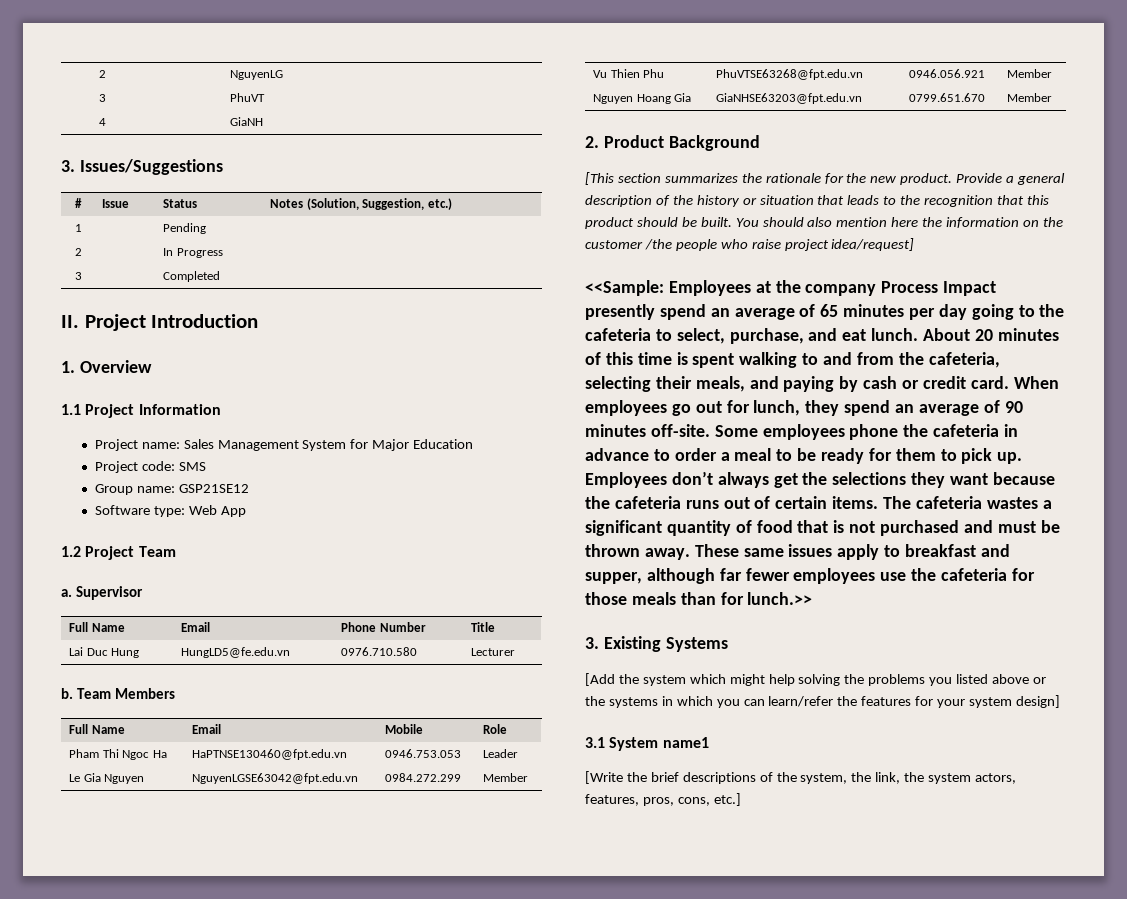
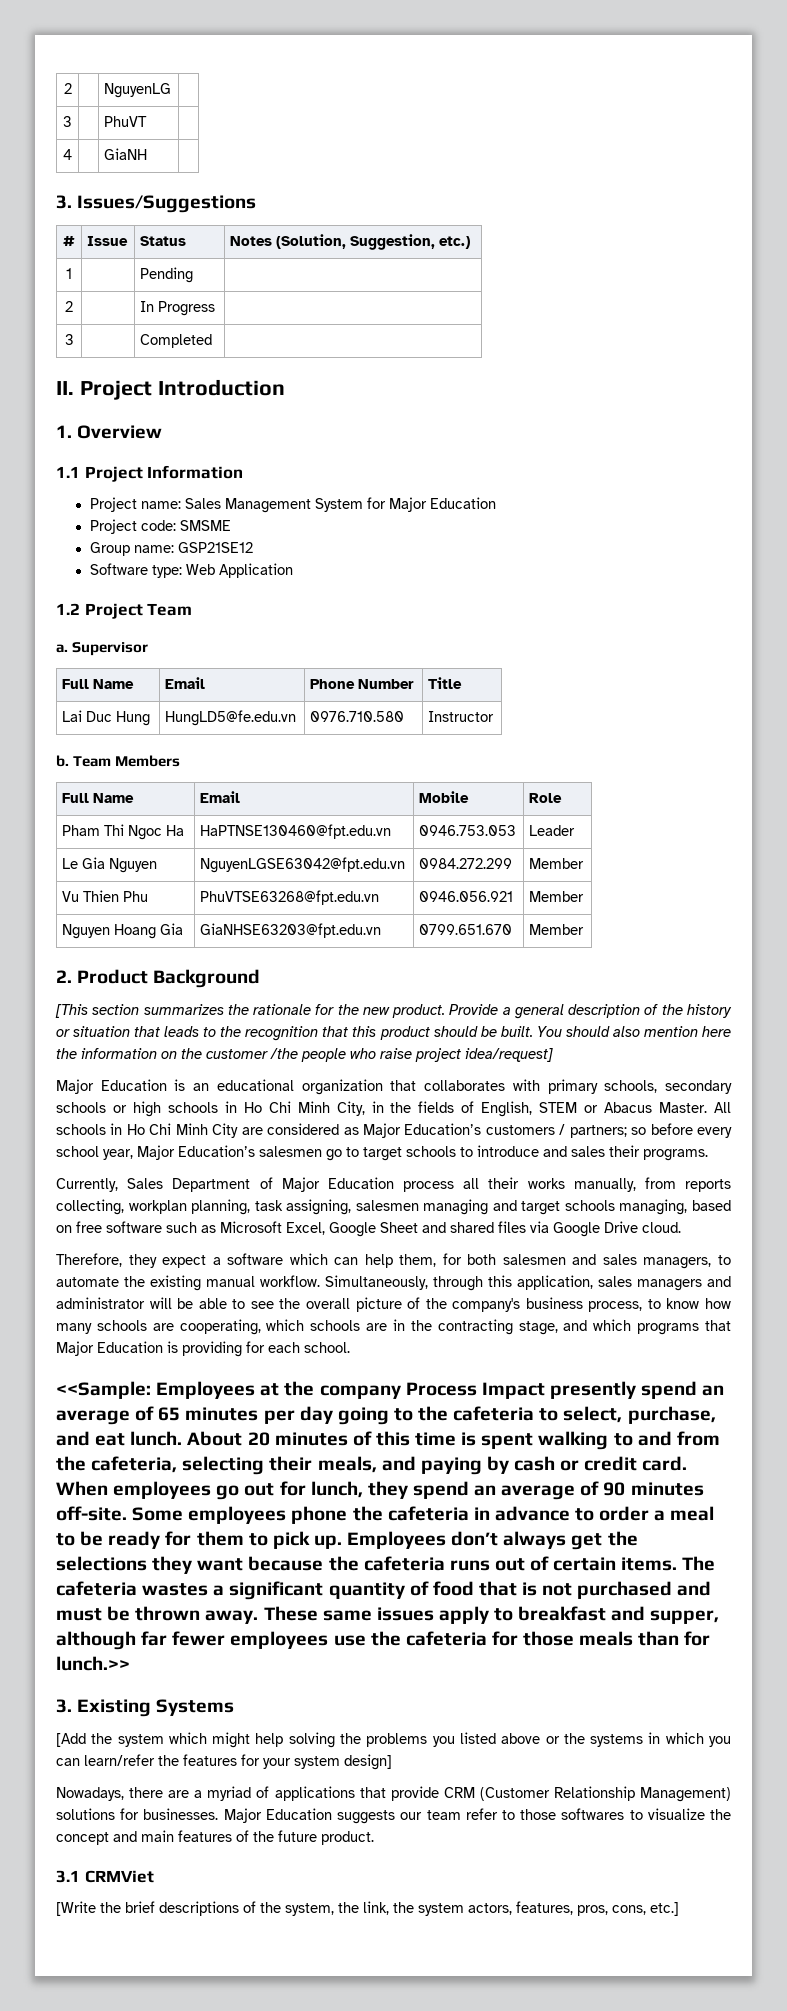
- Project code: SMS
+ Project code: SMSME
- Software type: Web App
+ Software type: Web Application
- Lai Duc Hung | HungLD5@fe.edu.vn | 0976.710.580 | Lecturer
+ Lai Duc Hung | HungLD5@fe.edu.vn | 0976.710.580 | Instructor
+ Major Education is an educational organization that collaborates with primary schools, secondary schools or high schools in Ho Chi Minh City, in the fields of English, STEM or Abacus Master. All schools in Ho Chi Minh City are considered as Major Education’s customers / partners; so before every school year, Major Education’s salesmen go to target schools to introduce and sales their programs.
+ Currently, Sales Department of Major Education process all their works manually, from reports collecting, workplan planning, task assigning, salesmen managing and target schools managing, based on free software such as Microsoft Excel, Google Sheet and shared files via Google Drive cloud.
+ Therefore, they expect a software which can help them, for both salesmen and sales managers, to automate the existing manual workflow. Simultaneously, through this application, sales managers and administrator will be able to see the overall picture of the company's business process, to know how many schools are cooperating, which schools are in the contracting stage, and which programs that Major Education is providing for each school.
+ Nowadays, there are a myriad of applications that provide CRM (Customer Relationship Management) solutions for businesses. Major Education suggests our team refer to those softwares to visualize the concept and main features of the future product.
- 3.1 System name1
+ 3.1 CRMViet

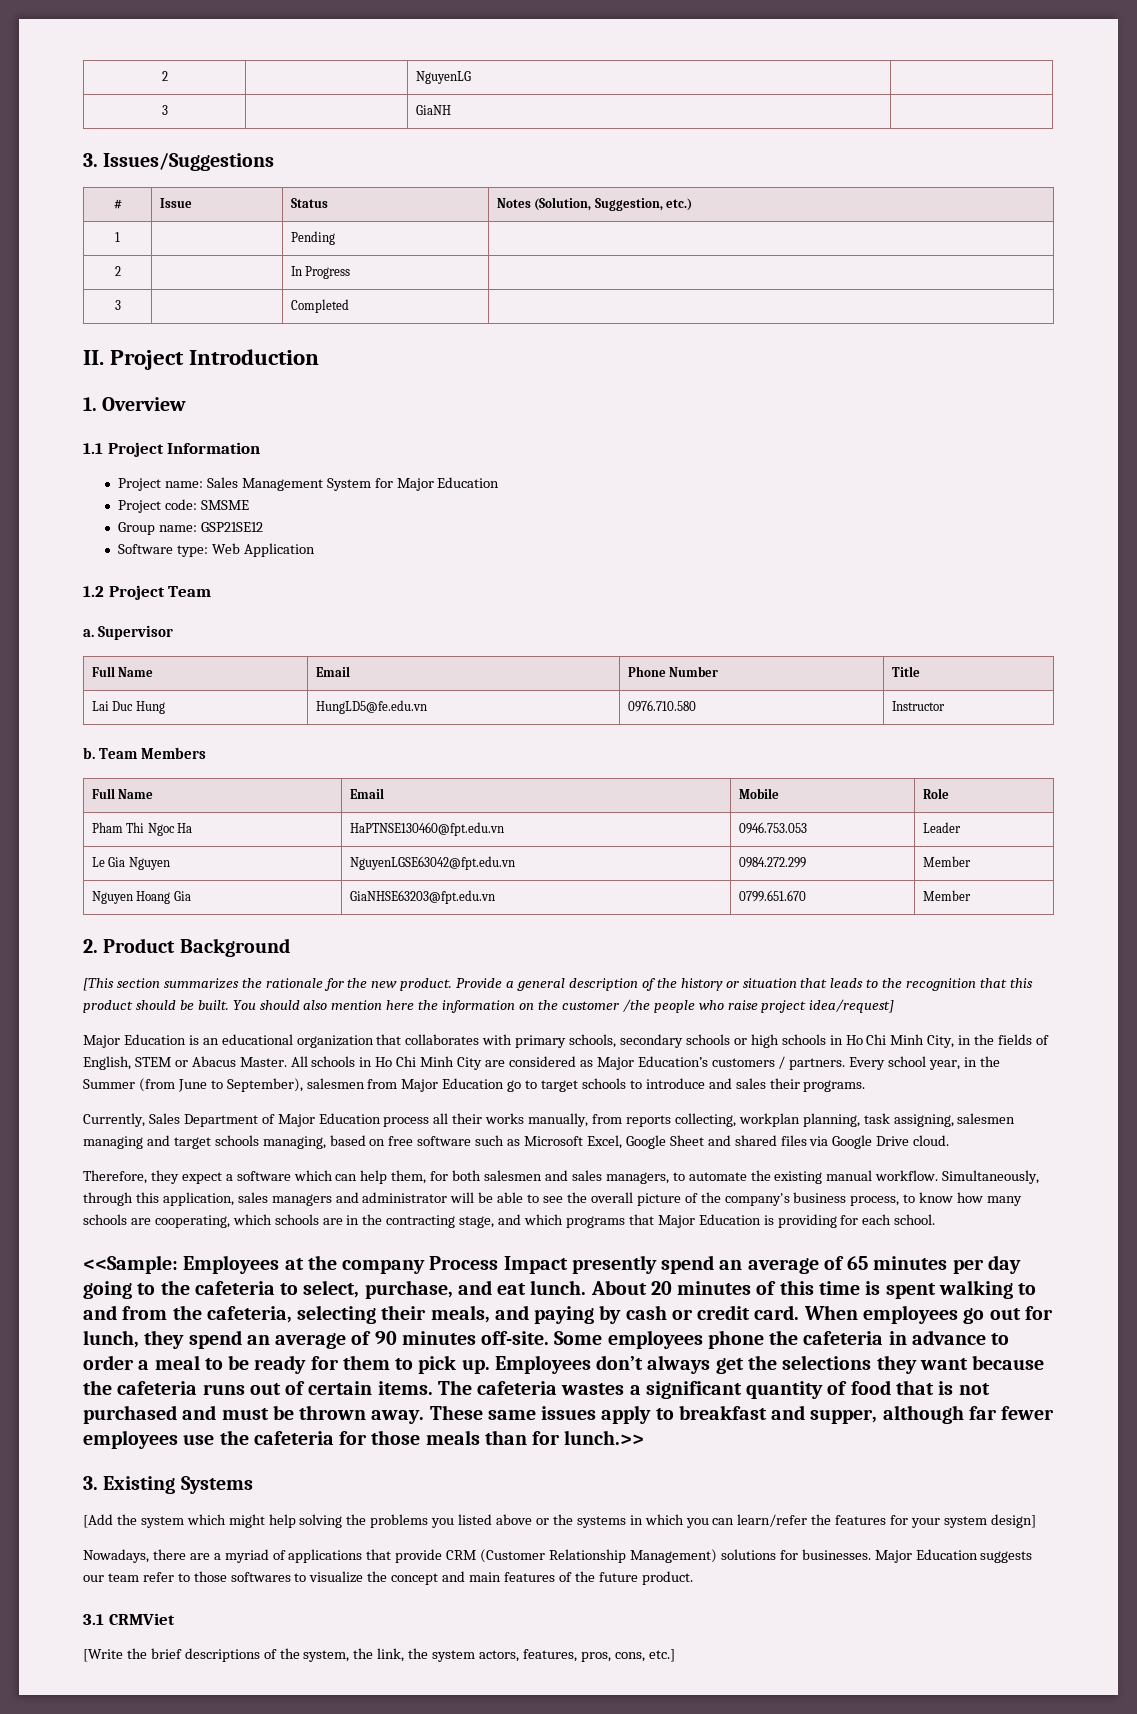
- 3 | | PhuVT |
- 4 | | GiaNH |
+ 3 | | GiaNH |
- Vu Thien Phu | PhuVTSE63268@fpt.edu.vn | 0946.056.921 | Member
- All schools in Ho Chi Minh City are considered as Major Education’s customers / partners; so before every school year, Major Education’s salesmen go to target schools to introduce and sales their programs.
+ All schools in Ho Chi Minh City are considered as Major Education’s customers / partners. Every school year, in the Summer (from June to September), salesmen from Major Education go to target schools to introduce and sales their programs.

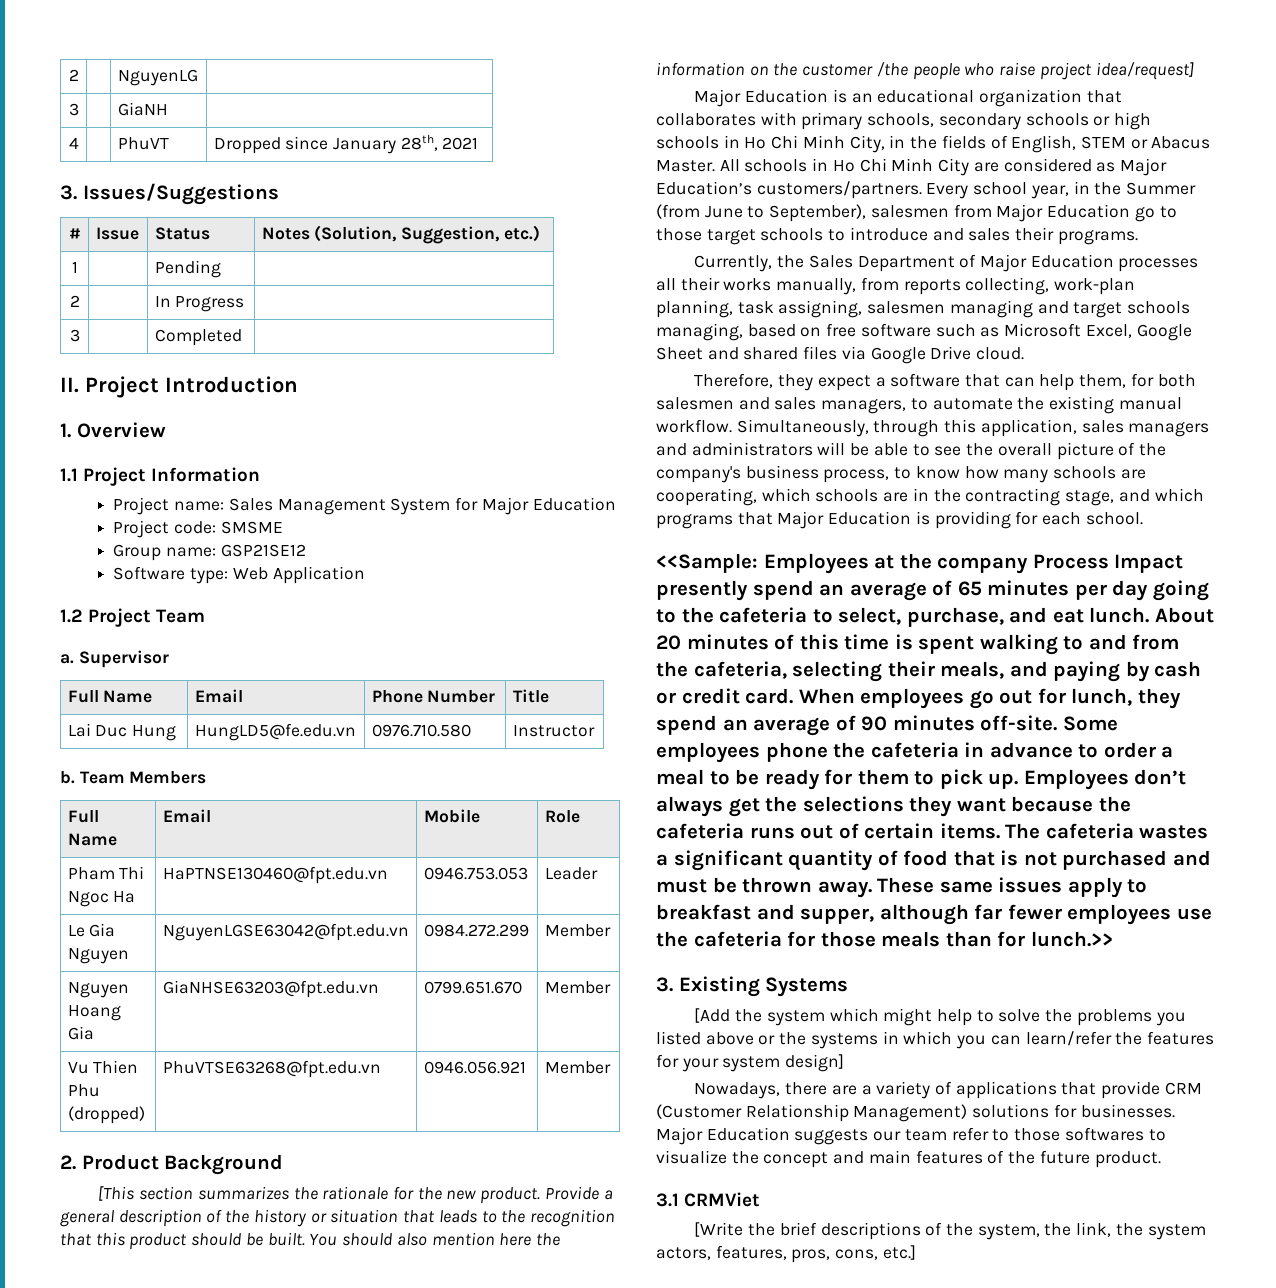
+ 4 | | PhuVT | Dropped since January 28th, 2021
+ Vu Thien Phu (dropped) | PhuVTSE63268@fpt.edu.vn | 0946.056.921 | Member
- All schools in Ho Chi Minh City are considered as Major Education’s customers / partners.
+ All schools in Ho Chi Minh City are considered as Major Education’s customers/partners.
- Every school year, in the Summer (from June to September), salesmen from Major Education go to target schools to introduce and sales their programs.
+ Every school year, in the Summer (from June to September), salesmen from Major Education go to those target schools to introduce and sales their programs.
- Currently, Sales Department of Major Education process all their works manually, from reports collecting, workplan planning, task assigning, salesmen managing and target schools managing, based on free software such as Microsoft Excel, Google Sheet and shared files via Google Drive cloud.
+ Currently, the Sales Department of Major Education processes all their works manually, from reports collecting, work-plan planning, task assigning, salesmen managing and target schools managing, based on free software such as Microsoft Excel, Google Sheet and shared files via Google Drive cloud.
- Therefore, they expect a software which can help them, for both salesmen and sales managers, to automate the existing manual workflow.
+ Therefore, they expect a software that can help them, for both salesmen and sales managers, to automate the existing manual workflow.
- Simultaneously, through this application, sales managers and administrator will be able to see the overall picture of the company's business process, to know how many schools are cooperating, which schools are in the contracting stage, and which programs that Major Education is providing for each school.
+ Simultaneously, through this application, sales managers and administrators will be able to see the overall picture of the company's business process, to know how many schools are cooperating, which schools are in the contracting stage, and which programs that Major Education is providing for each school.
- [Add the system which might help solving the problems you listed above or the systems in which you can learn/refer the features for your system design]
+ [Add the system which might help to solve the problems you listed above or the systems in which you can learn/refer the features for your system design]
- Nowadays, there are a myriad of applications that provide CRM (Customer Relationship Management) solutions for businesses.
+ Nowadays, there are a variety of applications that provide CRM (Customer Relationship Management) solutions for businesses.

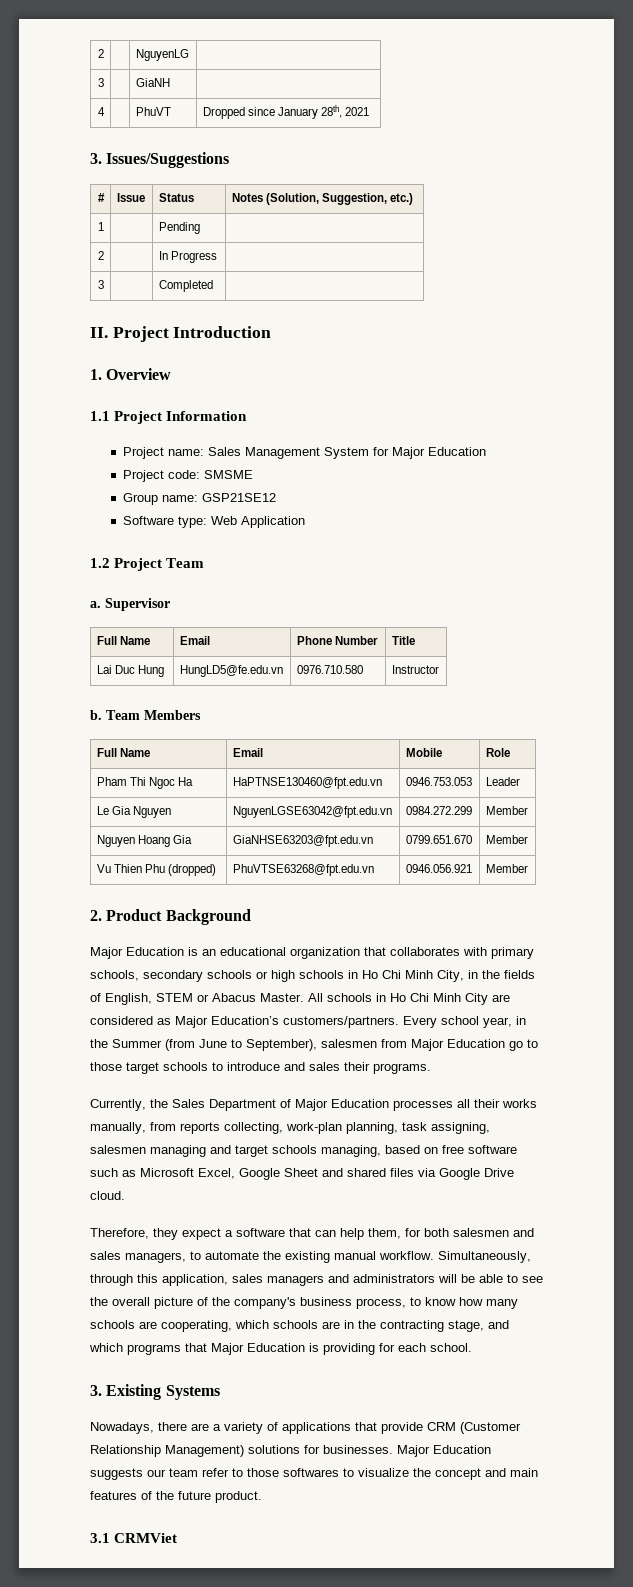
- [This section summarizes the rationale for the new product. Provide a general description of the history or situation that leads to the recognition that this product should be built. You should also mention here the information on the customer /the people who raise project idea/request]
- <<Sample: Employees at the company Process Impact presently spend an average of 65 minutes per day going to the cafeteria to select, purchase, and eat lunch. About 20 minutes of this time is spent walking to and from the cafeteria, selecting their meals, and paying by cash or credit card. When employees go out for lunch, they spend an average of 90 minutes off-site. Some employees phone the cafeteria in advance to order a meal to be ready for them to pick up. Employees don’t always get the selections they want because the cafeteria runs out of certain items. The cafeteria wastes a significant quantity of food that is not purchased and must be thrown away. These same issues apply to breakfast and supper, although far fewer employees use the cafeteria for those meals than for lunch.>>
  3. Existing Systems
- [Add the system which might help to solve the problems you listed above or the systems in which you can learn/refer the features for your system design]
- [Write the brief descriptions of the system, the link, the system actors, features, pros, cons, etc.]

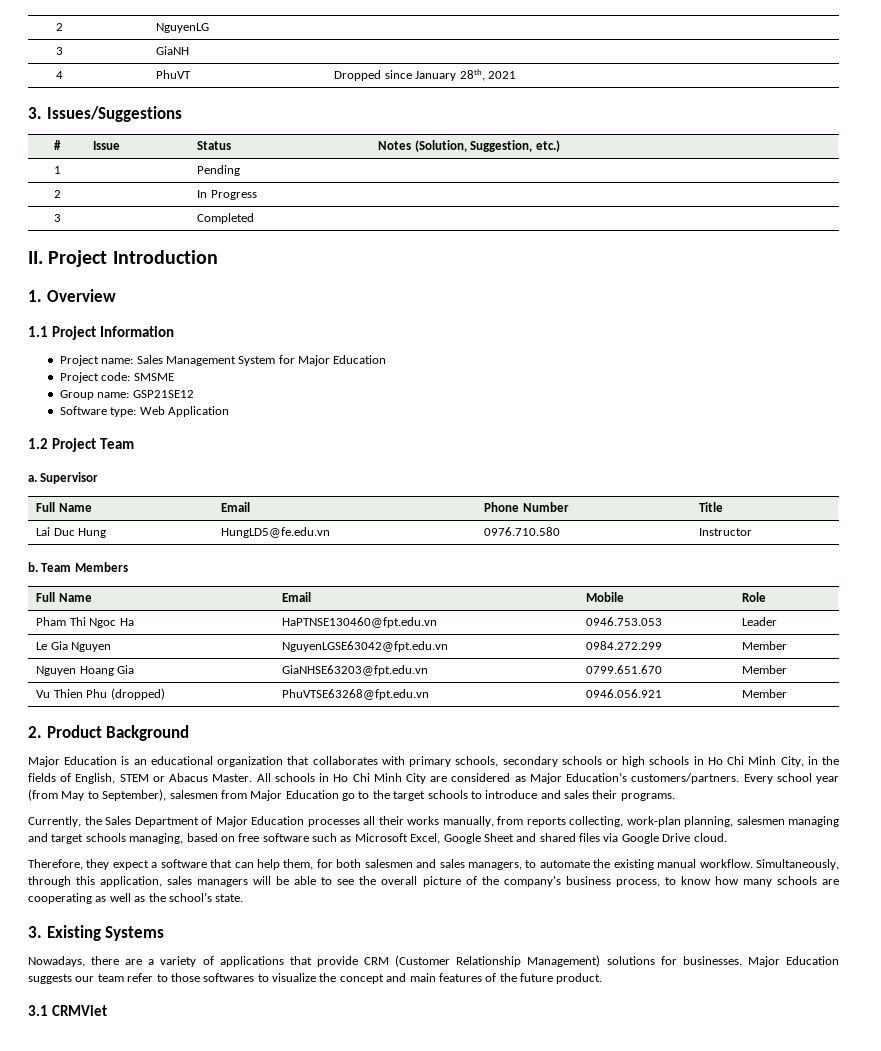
- Every school year, in the Summer (from June to September), salesmen from Major Education go to those target schools to introduce and sales their programs.
+ Every school year (from May to September), salesmen from Major Education go to the target schools to introduce and sales their programs.
- Currently, the Sales Department of Major Education processes all their works manually, from reports collecting, work-plan planning, task assigning, salesmen managing and target schools managing, based on free software such as Microsoft Excel, Google Sheet and shared files via Google Drive cloud.
+ Currently, the Sales Department of Major Education processes all their works manually, from reports collecting, work-plan planning, salesmen managing and target schools managing, based on free software such as Microsoft Excel, Google Sheet and shared files via Google Drive cloud.
- Simultaneously, through this application, sales managers and administrators will be able to see the overall picture of the company's business process, to know how many schools are cooperating, which schools are in the contracting stage, and which programs that Major Education is providing for each school.
+ Simultaneously, through this application, sales managers will be able to see the overall picture of the company's business process, to know how many schools are cooperating as well as the school’s state.

